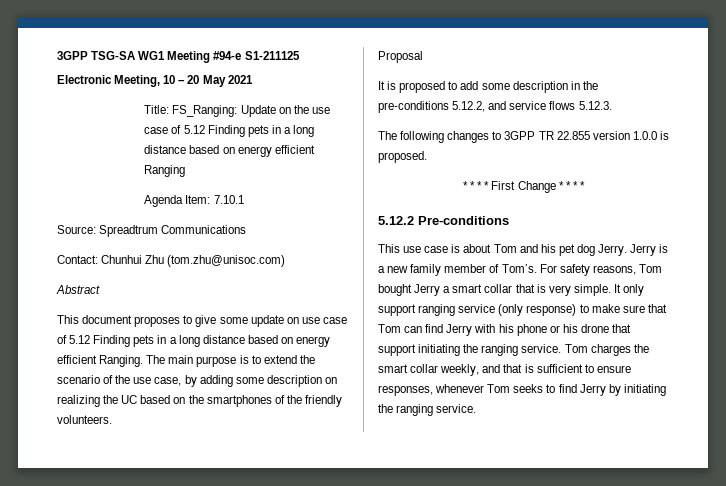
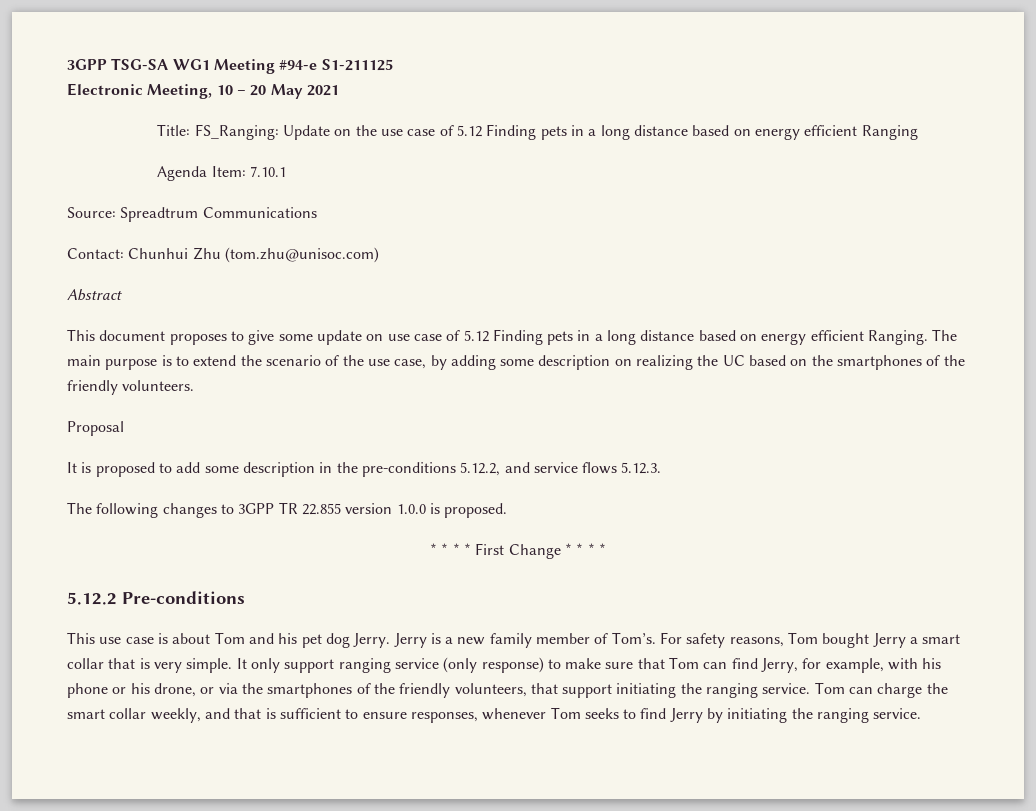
- It only support ranging service (only response) to make sure that Tom can find Jerry with his phone or his drone that support initiating the ranging service.
+ It only support ranging service (only response) to make sure that Tom can find Jerry, for example, with his phone or his drone, or via the smartphones of the friendly volunteers, that support initiating the ranging service.
- Tom charges the smart collar weekly, and that is sufficient to ensure responses, whenever Tom seeks to find Jerry by initiating the ranging service.
+ Tom can charge the smart collar weekly, and that is sufficient to ensure responses, whenever Tom seeks to find Jerry by initiating the ranging service.

